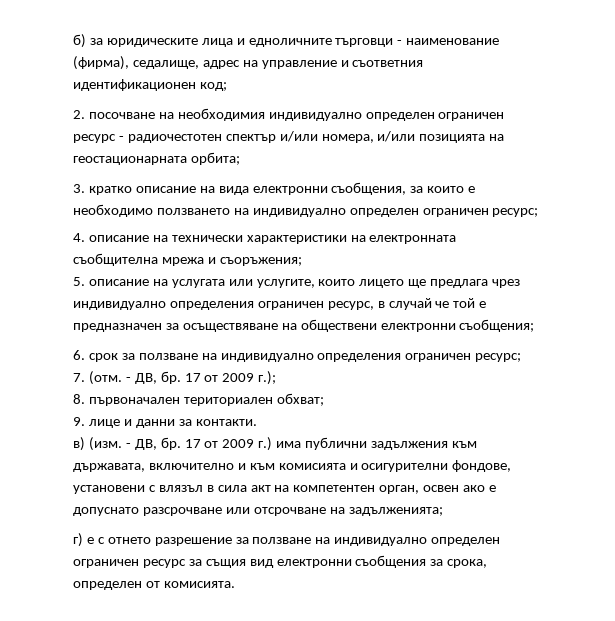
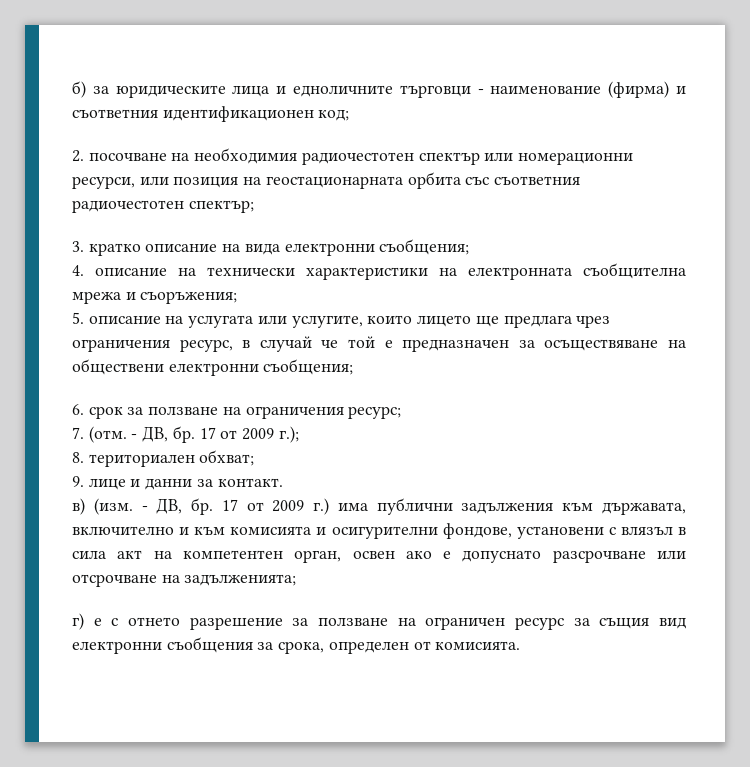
- б) за юридическите лица и едноличните търговци - наименование (фирма), седалище, адрес на управление и съответния идентификационен код;
+ б) за юридическите лица и едноличните търговци - наименование (фирма) и съответния идентификационен код;
- 2. посочване на необходимия индивидуално определен ограничен ресурс - радиочестотен спектър и/или номера, и/или позицията на геостационарната орбита;
+ 2. посочване на необходимия радиочестотен спектър или номерационни ресурси, или позиция на геостационарната орбита със съответния радиочестотен спектър;
- 3. кратко описание на вида електронни съобщения, за които е необходимо ползването на индивидуално определен ограничен ресурс;
+ 3. кратко описание на вида електронни съобщения;
- 5. описание на услугата или услугите, които лицето ще предлага чрез индивидуално определения ограничен ресурс, в случай че той е предназначен за осъществяване на обществени електронни съобщения;
+ 5. описание на услугата или услугите, които лицето ще предлага чрез ограничения ресурс, в случай че той е предназначен за осъществяване на обществени електронни съобщения;
- 6. срок за ползване на индивидуално определения ограничен ресурс;
+ 6. срок за ползване на ограничения ресурс;
- 8. първоначален териториален обхват;
+ 8. териториален обхват;
- 9. лице и данни за контакти.
+ 9. лице и данни за контакт.
- г) е с отнето разрешение за ползване на индивидуално определен ограничен ресурс за същия вид електронни съобщения за срока, определен от комисията.
+ г) е с отнето разрешение за ползване на ограничен ресурс за същия вид електронни съобщения за срока, определен от комисията.

